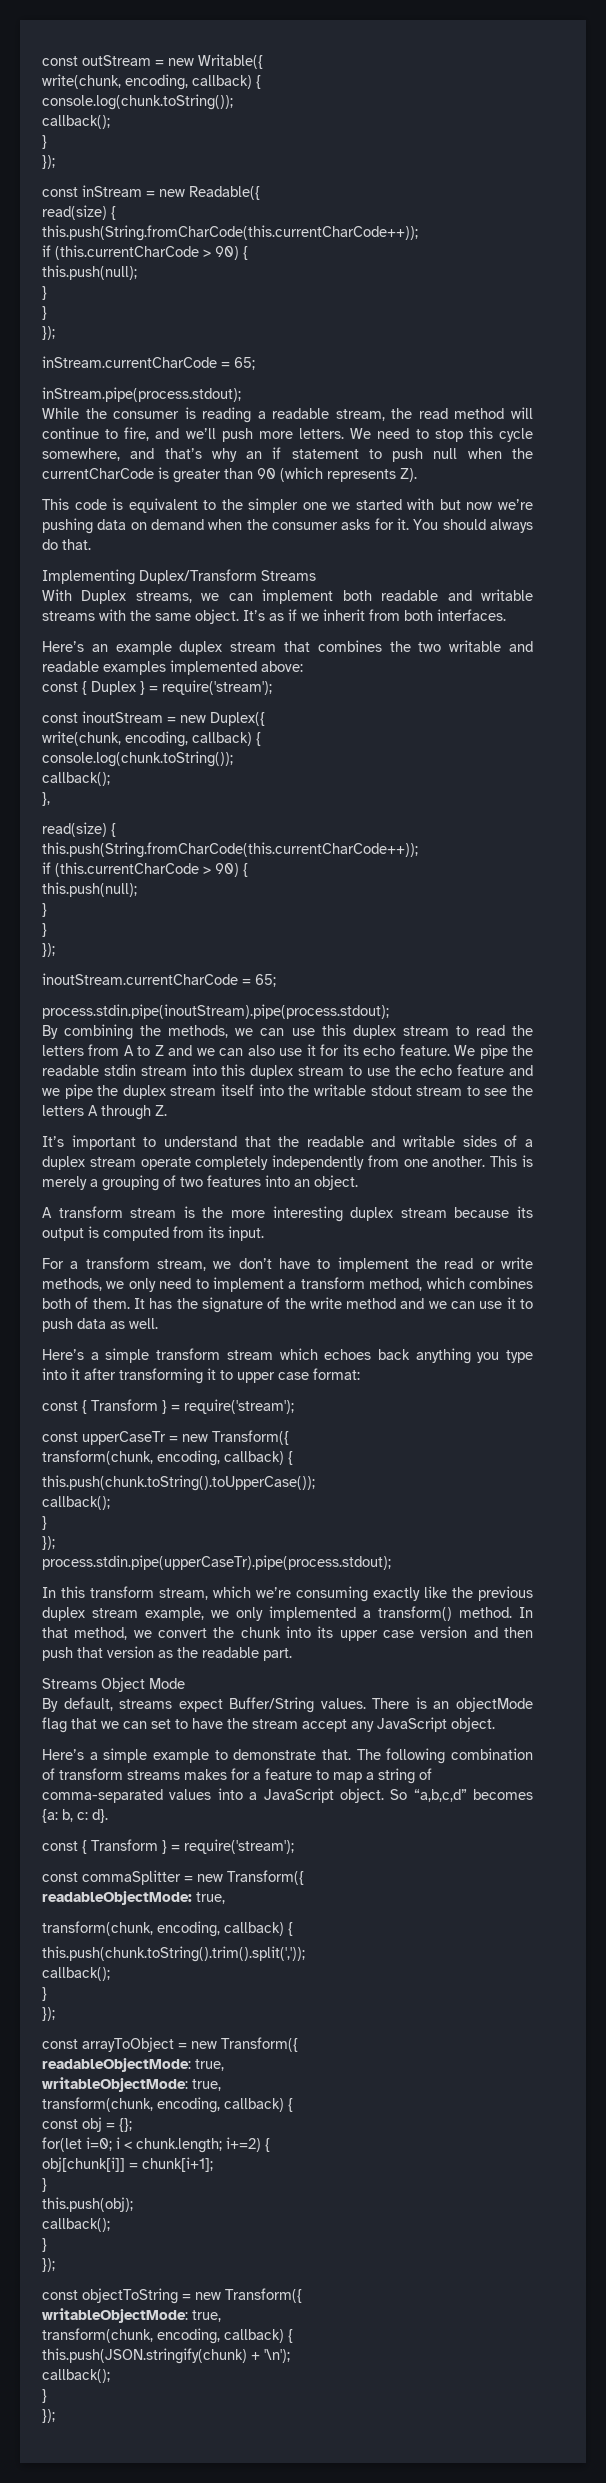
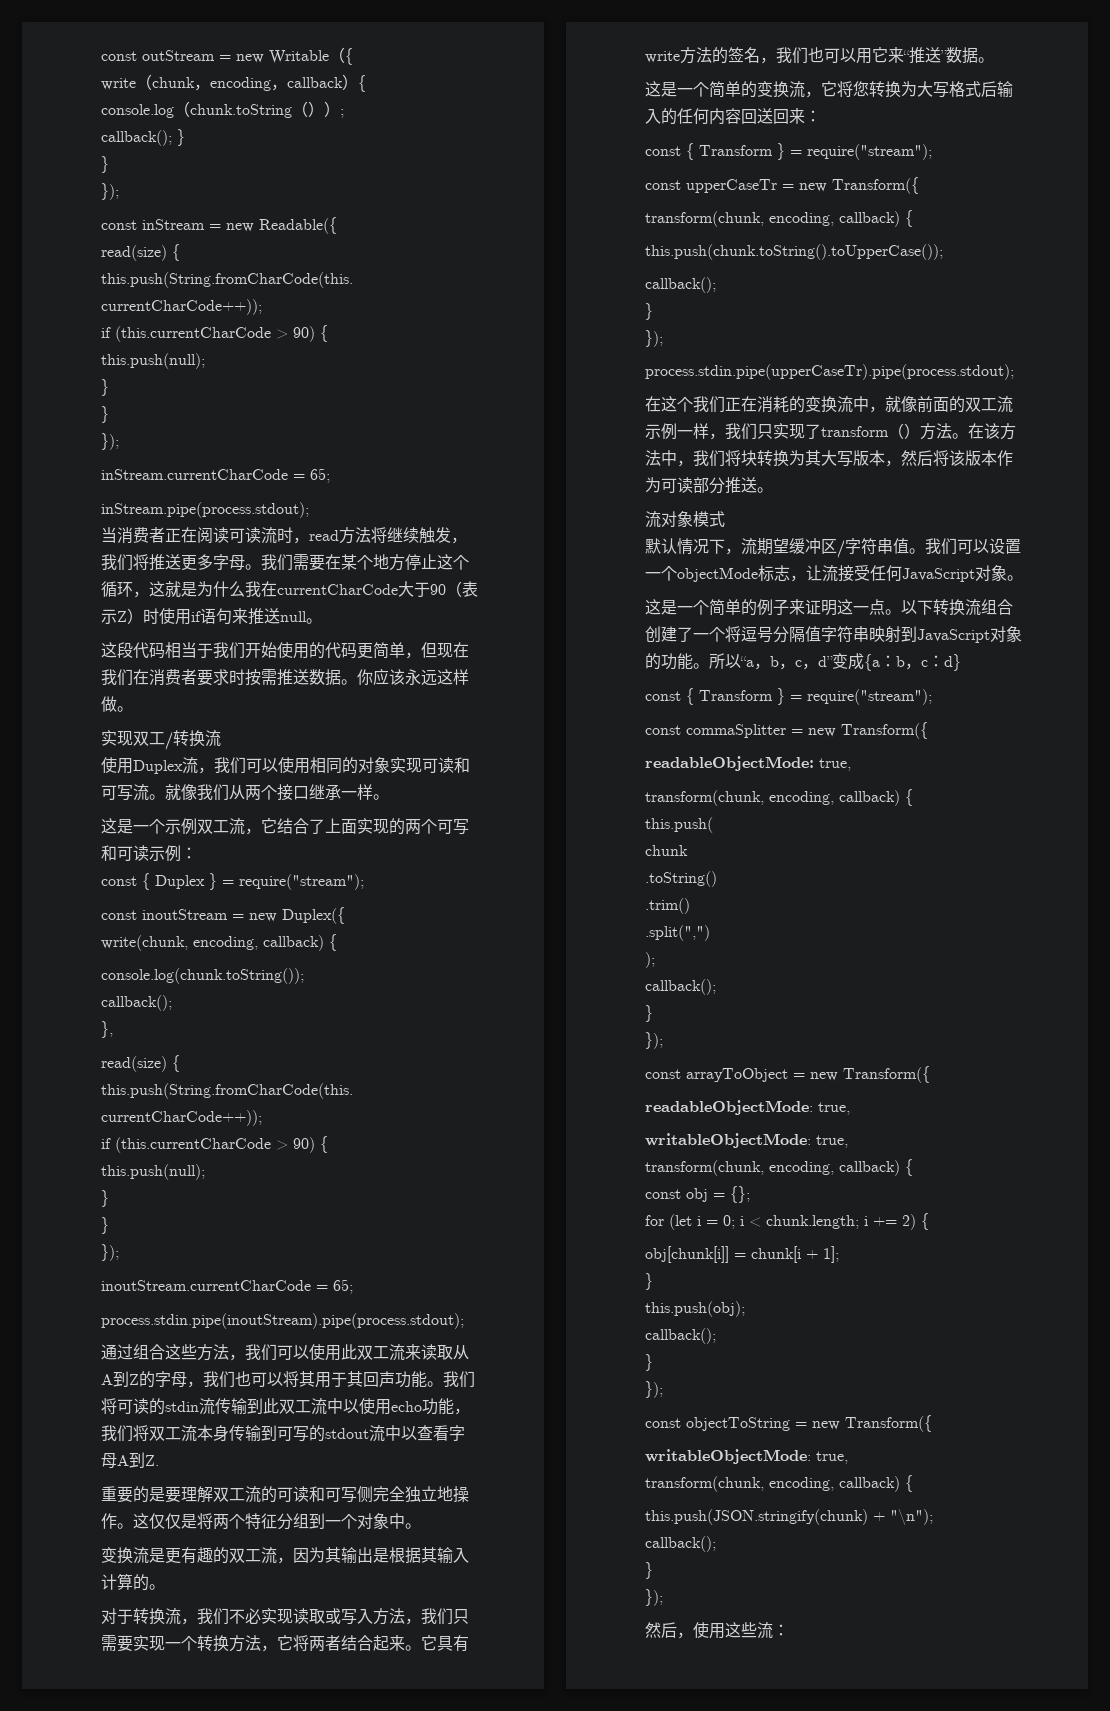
- const outStream = new Writable({
- write(chunk, encoding, callback) {
- console.log(chunk.toString());
- callback();
+ const outStream = new Writable（{
+ write（chunk，encoding，callback）{
+ console.log（chunk.toString（））;
+ callback(); }
- While the consumer is reading a readable stream, the read method will continue to fire, and we’ll push more letters. We need to stop this cycle somewhere, and that’s why an if statement to push null when the currentCharCode is greater than 90 (which represents Z).
- This code is equivalent to the simpler one we started with but now we’re pushing data on demand when the consumer asks for it. You should always do that.
- Implementing Duplex/Transform Streams
- With Duplex streams, we can implement both readable and writable streams with the same object. It’s as if we inherit from both interfaces.
- Here’s an example duplex stream that combines the two writable and readable examples implemented above:
+ 当消费者正在阅读可读流时，read方法将继续触发，我们将推送更多字母。我们需要在某个地方停止这个循环，这就是为什么我在currentCharCode大于90（表示Z）时使用if语句来推送null。
+ 这段代码相当于我们开始使用的代码更简单，但现在我们在消费者要求时按需推送数据。你应该永远这样做。
+ 实现双工/转换流
+ 使用Duplex流，我们可以使用相同的对象实现可读和可写流。就像我们从两个接口继承一样。
+ 这是一个示例双工流，它结合了上面实现的两个可写和可读示例：
- const { Duplex } = require('stream');
+ const { Duplex } = require("stream");
- By combining the methods, we can use this duplex stream to read the letters from A to Z and we can also use it for its echo feature. We pipe the readable stdin stream into this duplex stream to use the echo feature and we pipe the duplex stream itself into the writable stdout stream to see the letters A through Z.
- It’s important to understand that the readable and writable sides of a duplex stream operate completely independently from one another. This is merely a grouping of two features into an object.
- A transform stream is the more interesting duplex stream because its output is computed from its input.
- For a transform stream, we don’t have to implement the read or write methods, we only need to implement a transform method, which combines both of them. It has the signature of the write method and we can use it to push data as well.
- Here’s a simple transform stream which echoes back anything you type into it after transforming it to upper case format:
- const { Transform } = require('stream');
+ 通过组合这些方法，我们可以使用此双工流来读取从A到Z的字母，我们也可以将其用于其回声功能。我们将可读的stdin流传输到此双工流中以使用echo功能，我们将双工流本身传输到可写的stdout流中以查看字母A到Z.
+ 重要的是要理解双工流的可读和可写侧完全独立地操作。这仅仅是将两个特征分组到一个对象中。
+ 变换流是更有趣的双工流，因为其输出是根据其输入计算的。
+ 对于转换流，我们不必实现读取或写入方法，我们只需要实现一个转换方法，它将两者结合起来。它具有write方法的签名，我们也可以用它来“推送”数据。
+ 这是一个简单的变换流，它将您转换为大写格式后输入的任何内容回送回来：
+ const { Transform } = require("stream");
- In this transform stream, which we’re consuming exactly like the previous duplex stream example, we only implemented a transform() method. In that method, we convert the chunk into its upper case version and then push that version as the readable part.
- Streams Object Mode
- By default, streams expect Buffer/String values. There is an objectMode flag that we can set to have the stream accept any JavaScript object.
- Here’s a simple example to demonstrate that. The following combination of transform streams makes for a feature to map a string of comma-separated values into a JavaScript object. So “a,b,c,d” becomes {a: b, c: d}.
- const { Transform } = require('stream');
+ 在这个我们正在消耗的变换流中，就像前面的双工流示例一样，我们只实现了transform（）方法。在该方法中，我们将块转换为其大写版本，然后将该版本作为可读部分推送。
+ 流对象模式
+ 默认情况下，流期望缓冲区/字符串值。我们可以设置一个objectMode标志，让流接受任何JavaScript对象。
+ 这是一个简单的例子来证明这一点。以下转换流组合创建了一个将逗号分隔值字符串映射到JavaScript对象的功能。所以“a，b，c，d”变成{a：b，c：d}
+ const { Transform } = require("stream");
- this.push(chunk.toString().trim().split(','));
+ this.push(
+ chunk
+ .toString()
+ .trim()
+ .split(",")
+ );
- for(let i=0; i < chunk.length; i+=2) {
+ for (let i = 0; i < chunk.length; i += 2) {
- obj[chunk[i]] = chunk[i+1];
+ obj[chunk[i]] = chunk[i + 1];
- this.push(JSON.stringify(chunk) + '\n');
+ this.push(JSON.stringify(chunk) + "\n");
  callback();
  }
  });
+ 然后，使用这些流：

